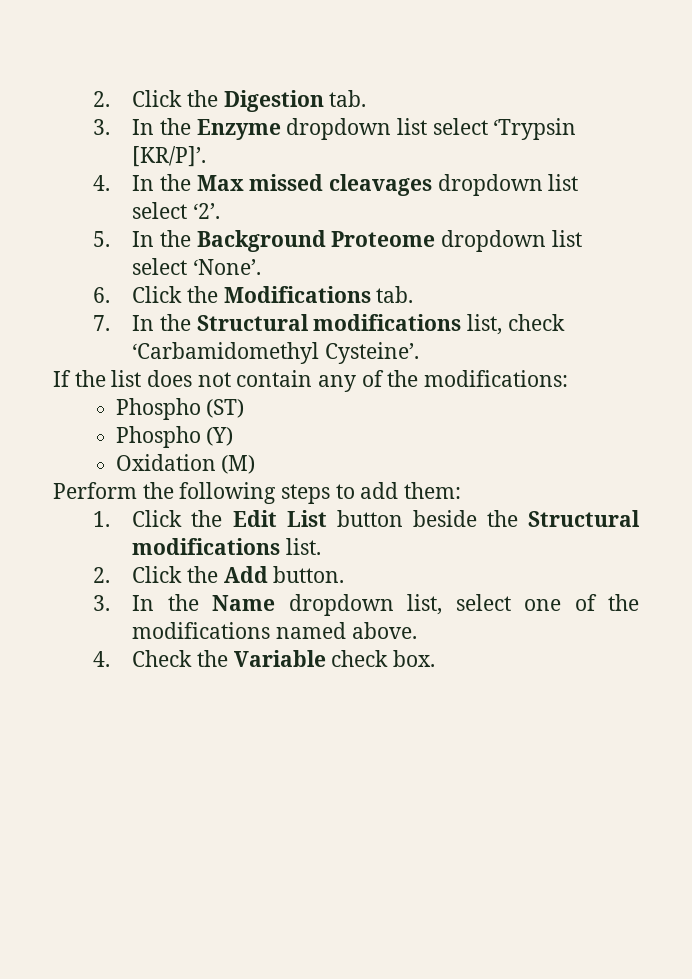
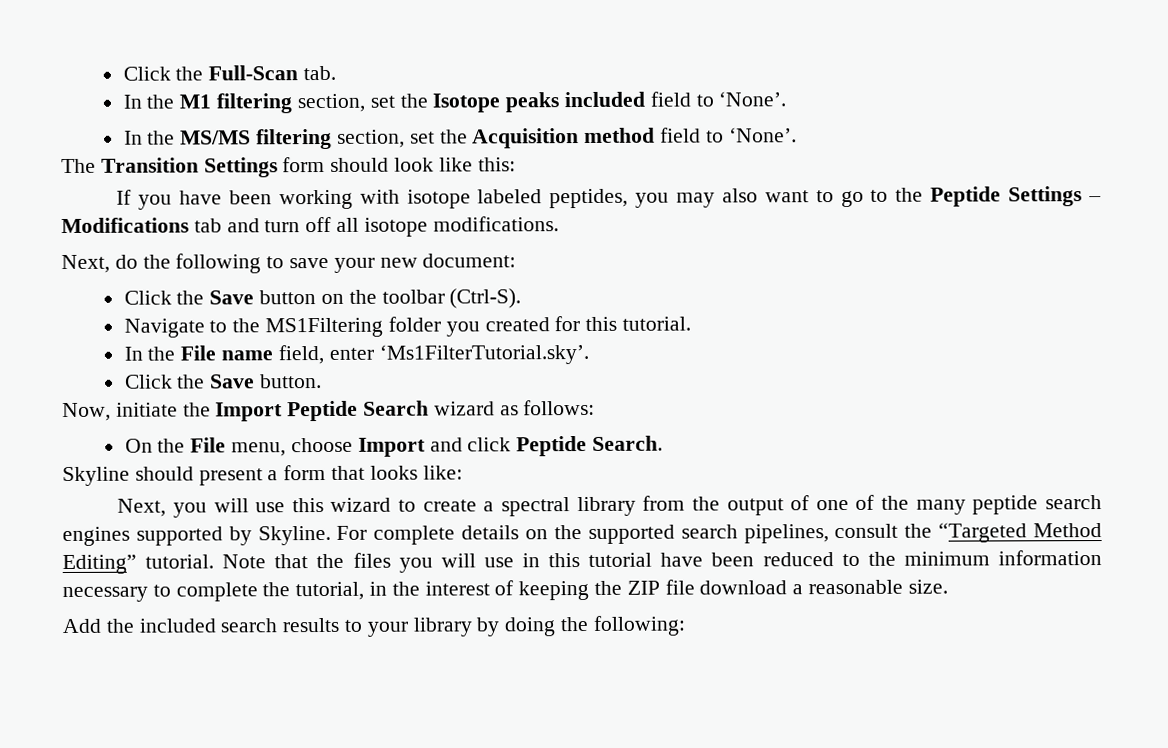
- 2. Click the Digestion tab.
- 3. In the Enzyme dropdown list select ‘Trypsin [KR/P]’.
- 4. In the Max missed cleavages dropdown list select ‘2’.
- 5. In the Background Proteome dropdown list select ‘None’.
- 6. Click the Modifications tab.
- 7. In the Structural modifications list, check ‘Carbamidomethyl Cysteine’.
- If the list does not contain any of the modifications:
- Phospho (ST)
- Phospho (Y)
- Oxidation (M)
- Perform the following steps to add them:
- 1. Click the Edit List button beside the Structural modifications list.
- 2. Click the Add button.
- 3. In the Name dropdown list, select one of the modifications named above.
- 4. Check the Variable check box.
+ Click the Full-Scan tab.
+ In the M1 filtering section, set the Isotope peaks included field to ‘None’.
+ In the MS/MS filtering section, set the Acquisition method field to ‘None’.
+ The Transition Settings form should look like this:
+ If you have been working with isotope labeled peptides, you may also want to go to the Peptide Settings – Modifications tab and turn off all isotope modifications.
+ Next, do the following to save your new document:
+ Click the Save button on the toolbar (Ctrl-S).
+ Navigate to the MS1Filtering folder you created for this tutorial.
+ In the File name field, enter ‘Ms1FilterTutorial.sky’.
+ Click the Save button.
+ Now, initiate the Import Peptide Search wizard as follows:
+ On the File menu, choose Import and click Peptide Search.
+ Skyline should present a form that looks like:
+ Next, you will use this wizard to create a spectral library from the output of one of the many peptide search engines supported by Skyline. For complete details on the supported search pipelines, consult the “Targeted Method Editing” tutorial. Note that the files you will use in this tutorial have been reduced to the minimum information necessary to complete the tutorial, in the interest of keeping the ZIP file download a reasonable size.
+ Add the included search results to your library by doing the following:

